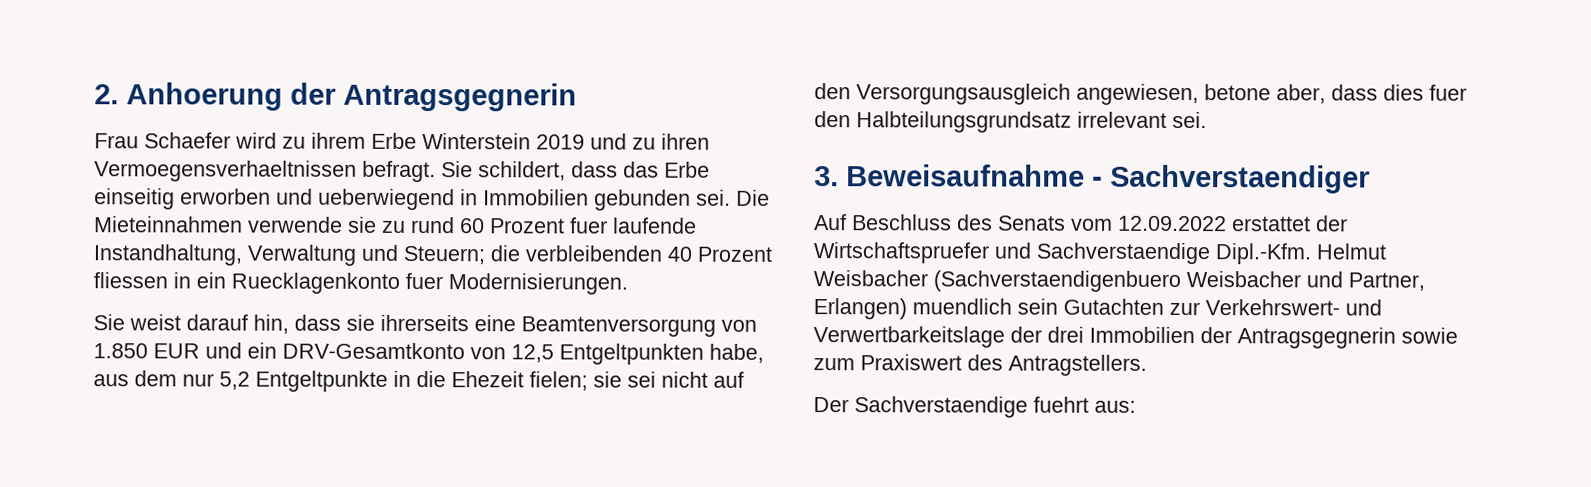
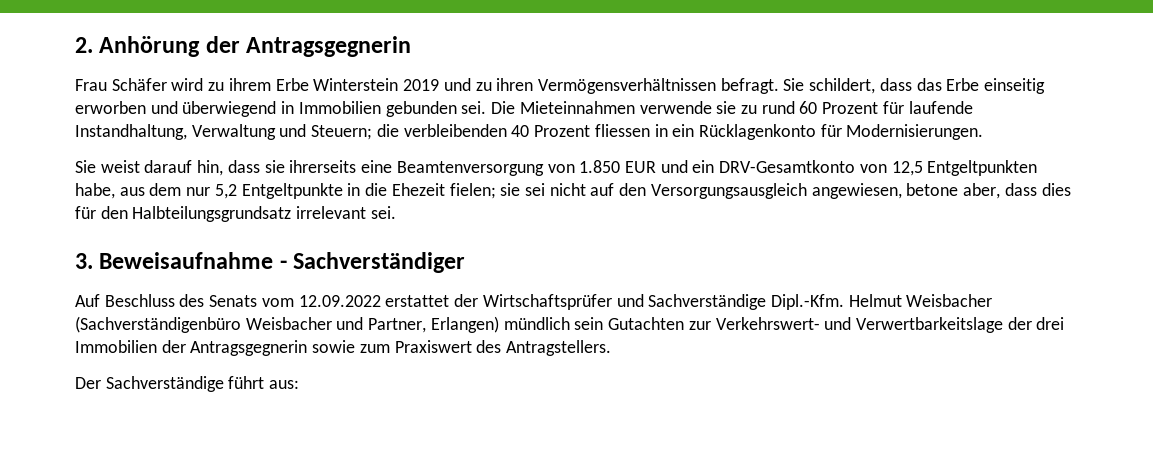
- 2. Anhoerung der Antragsgegnerin
+ 2. Anhörung der Antragsgegnerin
- Frau Schaefer wird zu ihrem Erbe Winterstein 2019 und zu ihren Vermoegensverhaeltnissen befragt.
+ Frau Schäfer wird zu ihrem Erbe Winterstein 2019 und zu ihren Vermögensverhältnissen befragt.
- Sie schildert, dass das Erbe einseitig erworben und ueberwiegend in Immobilien gebunden sei.
+ Sie schildert, dass das Erbe einseitig erworben und überwiegend in Immobilien gebunden sei.
- Die Mieteinnahmen verwende sie zu rund 60 Prozent fuer laufende Instandhaltung, Verwaltung und Steuern; die verbleibenden 40 Prozent fliessen in ein Ruecklagenkonto fuer Modernisierungen.
+ Die Mieteinnahmen verwende sie zu rund 60 Prozent für laufende Instandhaltung, Verwaltung und Steuern; die verbleibenden 40 Prozent fliessen in ein Rücklagenkonto für Modernisierungen.
- Sie weist darauf hin, dass sie ihrerseits eine Beamtenversorgung von 1.850 EUR und ein DRV-Gesamtkonto von 12,5 Entgeltpunkten habe, aus dem nur 5,2 Entgeltpunkte in die Ehezeit fielen; sie sei nicht auf den Versorgungsausgleich angewiesen, betone aber, dass dies fuer den Halbteilungsgrundsatz irrelevant sei.
+ Sie weist darauf hin, dass sie ihrerseits eine Beamtenversorgung von 1.850 EUR und ein DRV-Gesamtkonto von 12,5 Entgeltpunkten habe, aus dem nur 5,2 Entgeltpunkte in die Ehezeit fielen; sie sei nicht auf den Versorgungsausgleich angewiesen, betone aber, dass dies für den Halbteilungsgrundsatz irrelevant sei.
- 3. Beweisaufnahme - Sachverstaendiger
+ 3. Beweisaufnahme - Sachverständiger
- Auf Beschluss des Senats vom 12.09.2022 erstattet der Wirtschaftspruefer und Sachverstaendige Dipl.-Kfm. Helmut Weisbacher (Sachverstaendigenbuero Weisbacher und Partner, Erlangen) muendlich sein Gutachten zur Verkehrswert- und Verwertbarkeitslage der drei Immobilien der Antragsgegnerin sowie zum Praxiswert des Antragstellers.
+ Auf Beschluss des Senats vom 12.09.2022 erstattet der Wirtschaftsprüfer und Sachverständige Dipl.-Kfm. Helmut Weisbacher (Sachverständigenbüro Weisbacher und Partner, Erlangen) mündlich sein Gutachten zur Verkehrswert- und Verwertbarkeitslage der drei Immobilien der Antragsgegnerin sowie zum Praxiswert des Antragstellers.
- Der Sachverstaendige fuehrt aus:
+ Der Sachverständige führt aus:

